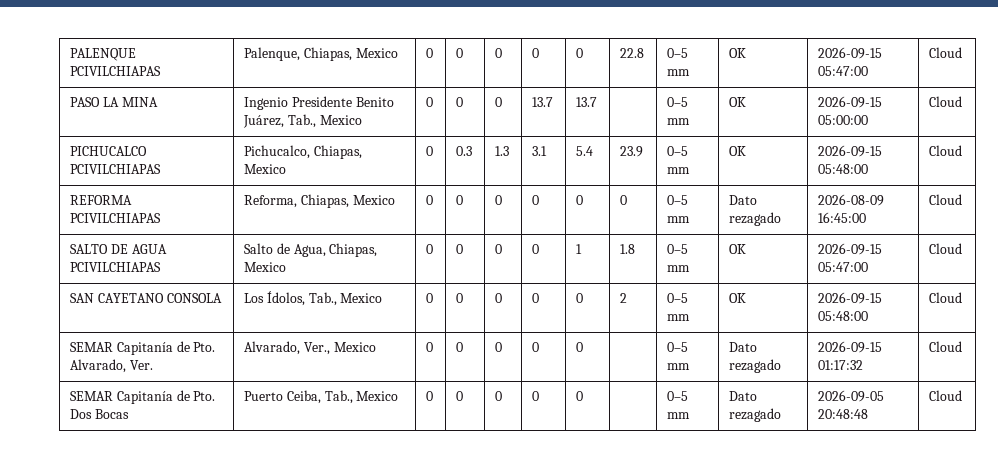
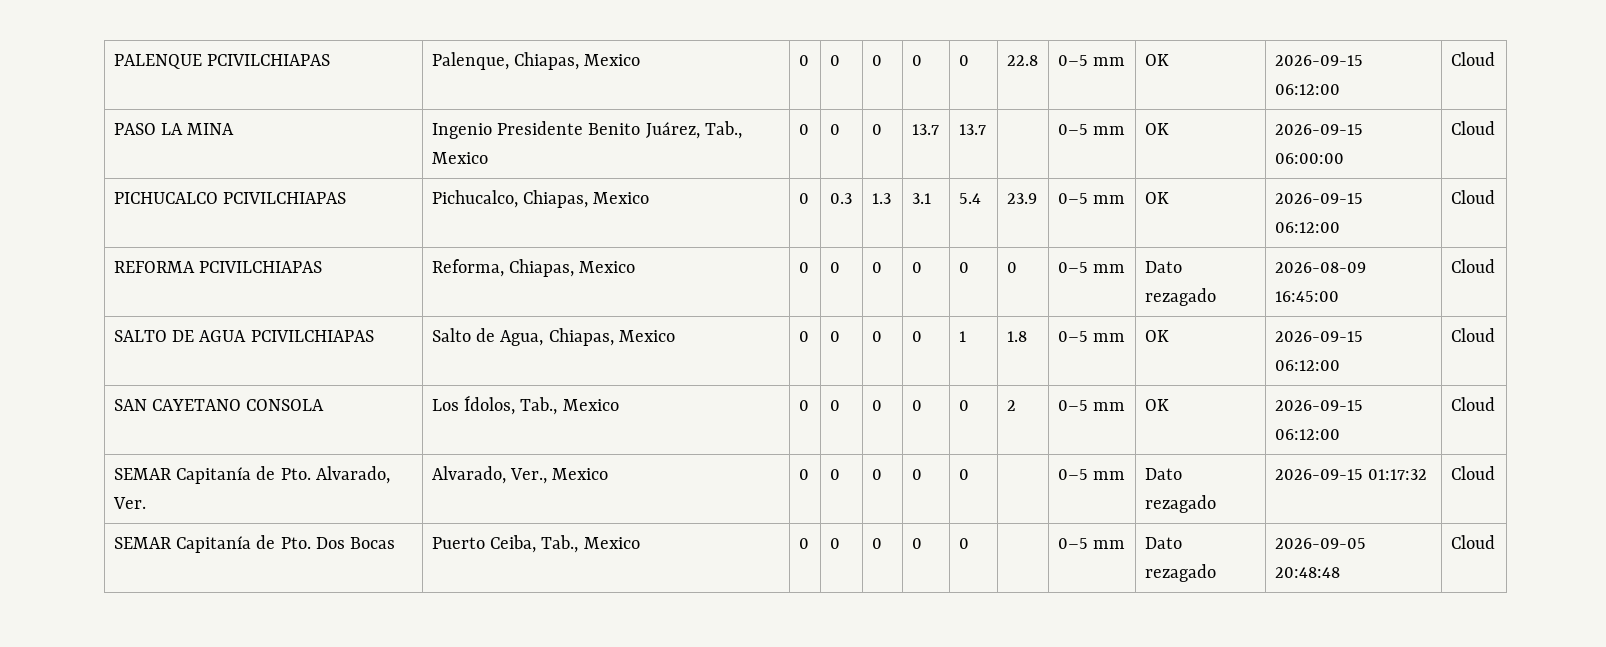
- PALENQUE PCIVILCHIAPAS | Palenque, Chiapas, Mexico | 0 | 0 | 0 | 0 | 0 | 22.8 | 0–5 mm | OK | 2026-09-15 05:47:00 | Cloud
+ PALENQUE PCIVILCHIAPAS | Palenque, Chiapas, Mexico | 0 | 0 | 0 | 0 | 0 | 22.8 | 0–5 mm | OK | 2026-09-15 06:12:00 | Cloud
- PASO LA MINA | Ingenio Presidente Benito Juárez, Tab., Mexico | 0 | 0 | 0 | 13.7 | 13.7 | | 0–5 mm | OK | 2026-09-15 05:00:00 | Cloud
+ PASO LA MINA | Ingenio Presidente Benito Juárez, Tab., Mexico | 0 | 0 | 0 | 13.7 | 13.7 | | 0–5 mm | OK | 2026-09-15 06:00:00 | Cloud
- PICHUCALCO PCIVILCHIAPAS | Pichucalco, Chiapas, Mexico | 0 | 0.3 | 1.3 | 3.1 | 5.4 | 23.9 | 0–5 mm | OK | 2026-09-15 05:48:00 | Cloud
+ PICHUCALCO PCIVILCHIAPAS | Pichucalco, Chiapas, Mexico | 0 | 0.3 | 1.3 | 3.1 | 5.4 | 23.9 | 0–5 mm | OK | 2026-09-15 06:12:00 | Cloud
- SALTO DE AGUA PCIVILCHIAPAS | Salto de Agua, Chiapas, Mexico | 0 | 0 | 0 | 0 | 1 | 1.8 | 0–5 mm | OK | 2026-09-15 05:47:00 | Cloud
+ SALTO DE AGUA PCIVILCHIAPAS | Salto de Agua, Chiapas, Mexico | 0 | 0 | 0 | 0 | 1 | 1.8 | 0–5 mm | OK | 2026-09-15 06:12:00 | Cloud
- SAN CAYETANO CONSOLA | Los Ídolos, Tab., Mexico | 0 | 0 | 0 | 0 | 0 | 2 | 0–5 mm | OK | 2026-09-15 05:48:00 | Cloud
+ SAN CAYETANO CONSOLA | Los Ídolos, Tab., Mexico | 0 | 0 | 0 | 0 | 0 | 2 | 0–5 mm | OK | 2026-09-15 06:12:00 | Cloud

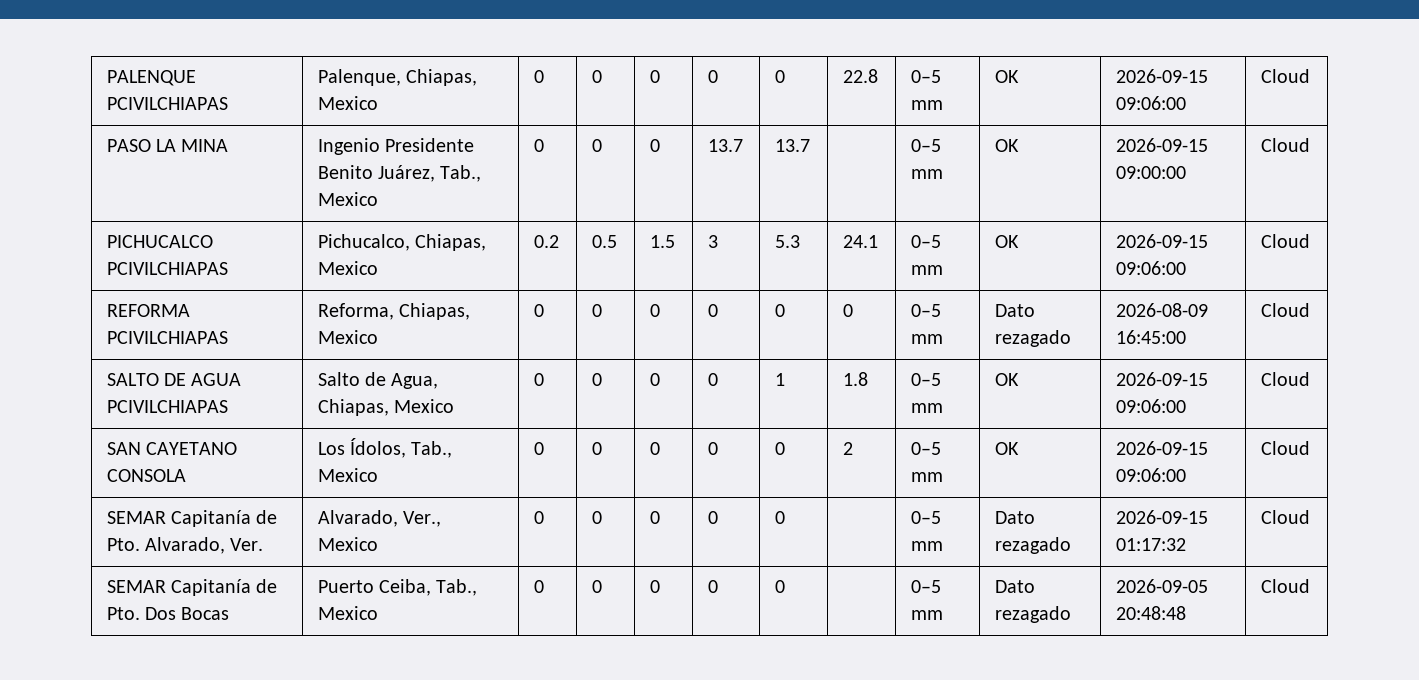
- PALENQUE PCIVILCHIAPAS | Palenque, Chiapas, Mexico | 0 | 0 | 0 | 0 | 0 | 22.8 | 0–5 mm | OK | 2026-09-15 06:12:00 | Cloud
+ PALENQUE PCIVILCHIAPAS | Palenque, Chiapas, Mexico | 0 | 0 | 0 | 0 | 0 | 22.8 | 0–5 mm | OK | 2026-09-15 09:06:00 | Cloud
- PASO LA MINA | Ingenio Presidente Benito Juárez, Tab., Mexico | 0 | 0 | 0 | 13.7 | 13.7 | | 0–5 mm | OK | 2026-09-15 06:00:00 | Cloud
+ PASO LA MINA | Ingenio Presidente Benito Juárez, Tab., Mexico | 0 | 0 | 0 | 13.7 | 13.7 | | 0–5 mm | OK | 2026-09-15 09:00:00 | Cloud
- PICHUCALCO PCIVILCHIAPAS | Pichucalco, Chiapas, Mexico | 0 | 0.3 | 1.3 | 3.1 | 5.4 | 23.9 | 0–5 mm | OK | 2026-09-15 06:12:00 | Cloud
+ PICHUCALCO PCIVILCHIAPAS | Pichucalco, Chiapas, Mexico | 0.2 | 0.5 | 1.5 | 3 | 5.3 | 24.1 | 0–5 mm | OK | 2026-09-15 09:06:00 | Cloud
- SALTO DE AGUA PCIVILCHIAPAS | Salto de Agua, Chiapas, Mexico | 0 | 0 | 0 | 0 | 1 | 1.8 | 0–5 mm | OK | 2026-09-15 06:12:00 | Cloud
+ SALTO DE AGUA PCIVILCHIAPAS | Salto de Agua, Chiapas, Mexico | 0 | 0 | 0 | 0 | 1 | 1.8 | 0–5 mm | OK | 2026-09-15 09:06:00 | Cloud
- SAN CAYETANO CONSOLA | Los Ídolos, Tab., Mexico | 0 | 0 | 0 | 0 | 0 | 2 | 0–5 mm | OK | 2026-09-15 06:12:00 | Cloud
+ SAN CAYETANO CONSOLA | Los Ídolos, Tab., Mexico | 0 | 0 | 0 | 0 | 0 | 2 | 0–5 mm | OK | 2026-09-15 09:06:00 | Cloud

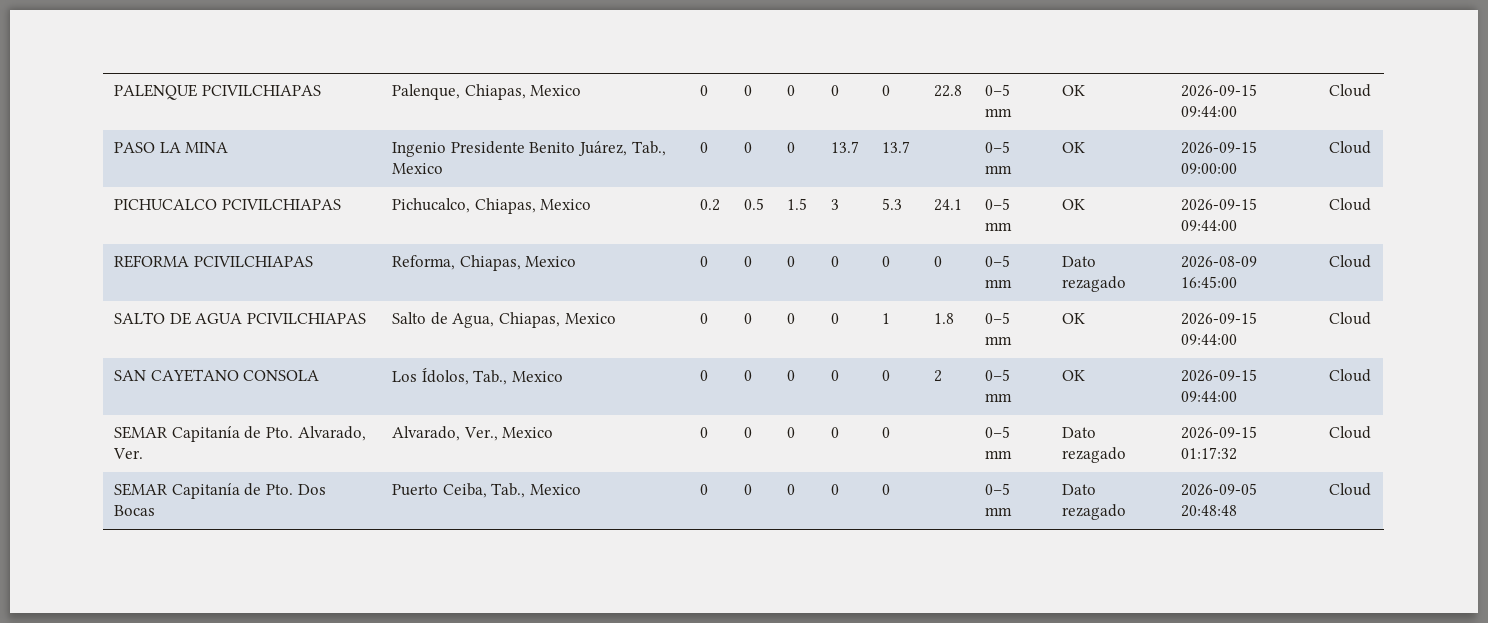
- PALENQUE PCIVILCHIAPAS | Palenque, Chiapas, Mexico | 0 | 0 | 0 | 0 | 0 | 22.8 | 0–5 mm | OK | 2026-09-15 09:06:00 | Cloud
+ PALENQUE PCIVILCHIAPAS | Palenque, Chiapas, Mexico | 0 | 0 | 0 | 0 | 0 | 22.8 | 0–5 mm | OK | 2026-09-15 09:44:00 | Cloud
- PICHUCALCO PCIVILCHIAPAS | Pichucalco, Chiapas, Mexico | 0.2 | 0.5 | 1.5 | 3 | 5.3 | 24.1 | 0–5 mm | OK | 2026-09-15 09:06:00 | Cloud
+ PICHUCALCO PCIVILCHIAPAS | Pichucalco, Chiapas, Mexico | 0.2 | 0.5 | 1.5 | 3 | 5.3 | 24.1 | 0–5 mm | OK | 2026-09-15 09:44:00 | Cloud
- SALTO DE AGUA PCIVILCHIAPAS | Salto de Agua, Chiapas, Mexico | 0 | 0 | 0 | 0 | 1 | 1.8 | 0–5 mm | OK | 2026-09-15 09:06:00 | Cloud
+ SALTO DE AGUA PCIVILCHIAPAS | Salto de Agua, Chiapas, Mexico | 0 | 0 | 0 | 0 | 1 | 1.8 | 0–5 mm | OK | 2026-09-15 09:44:00 | Cloud
- SAN CAYETANO CONSOLA | Los Ídolos, Tab., Mexico | 0 | 0 | 0 | 0 | 0 | 2 | 0–5 mm | OK | 2026-09-15 09:06:00 | Cloud
+ SAN CAYETANO CONSOLA | Los Ídolos, Tab., Mexico | 0 | 0 | 0 | 0 | 0 | 2 | 0–5 mm | OK | 2026-09-15 09:44:00 | Cloud

